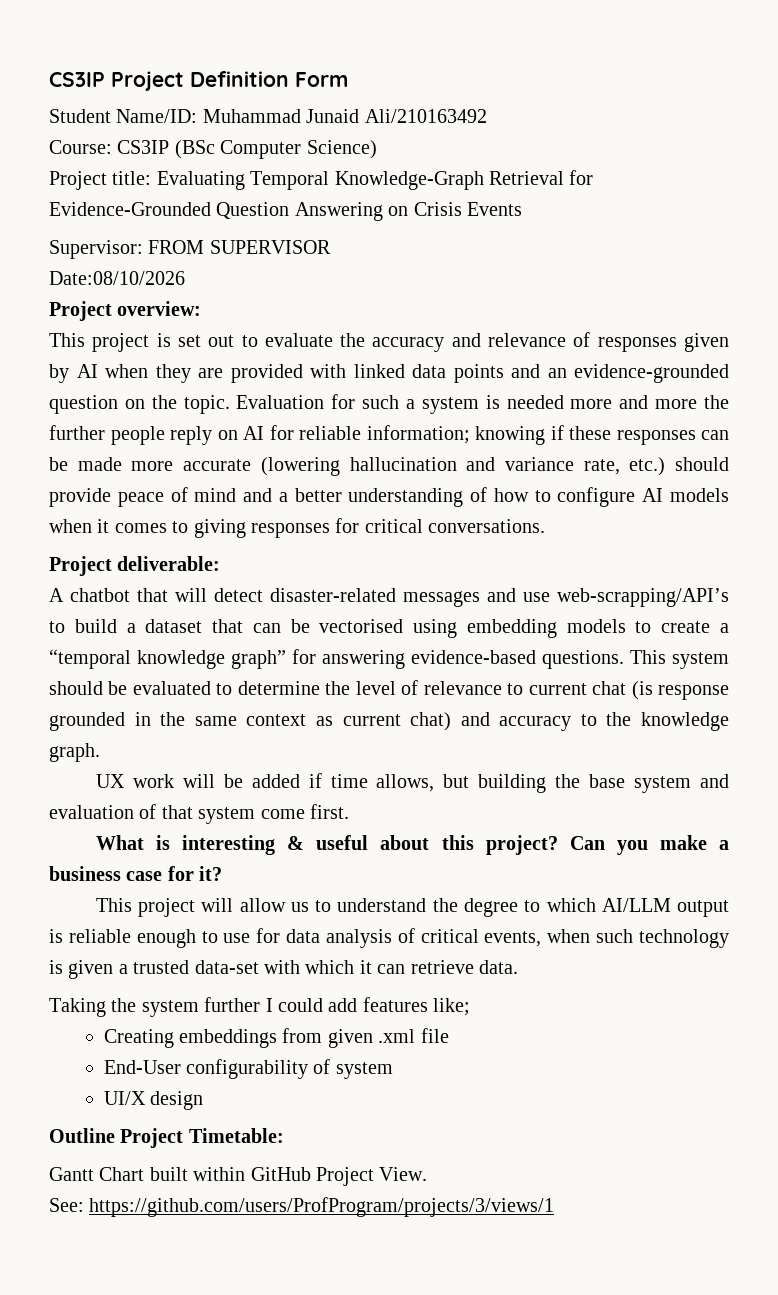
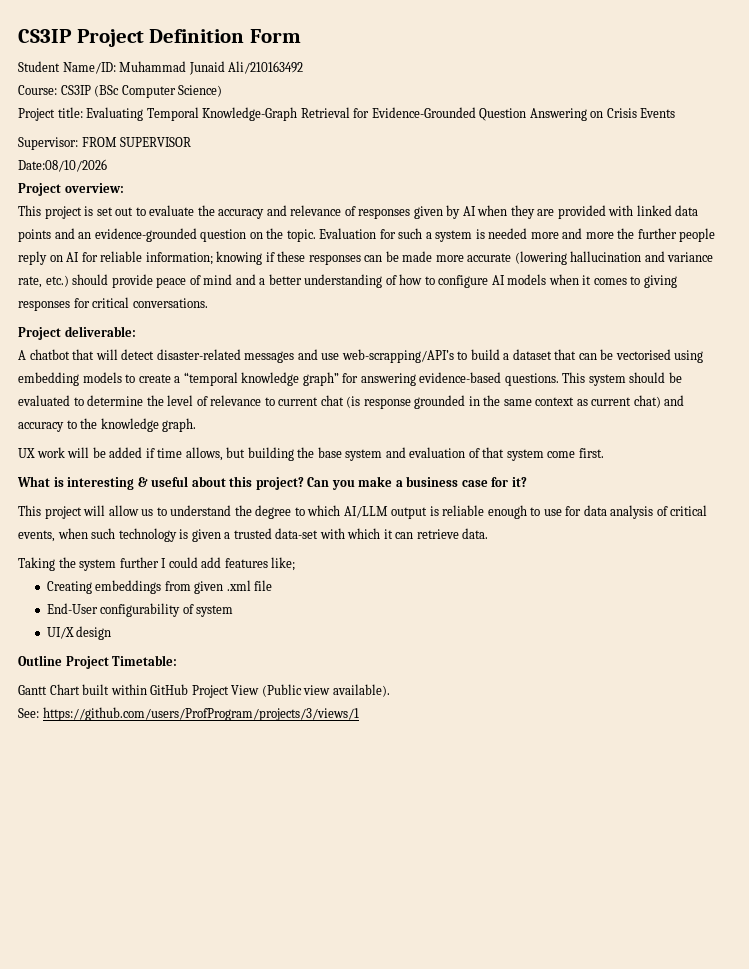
- Gantt Chart built within GitHub Project View.
+ Gantt Chart built within GitHub Project View (Public view available).

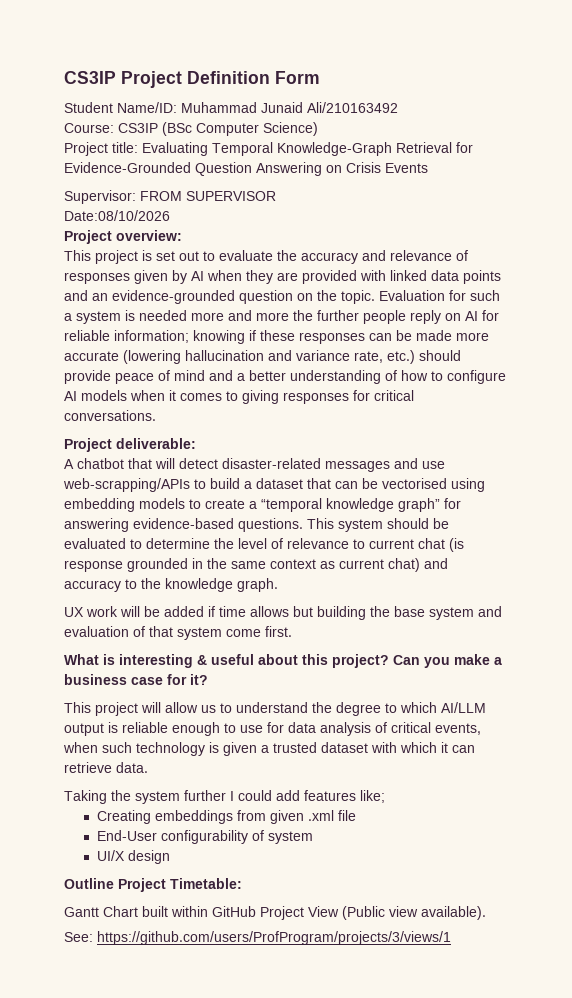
- A chatbot that will detect disaster-related messages and use web-scrapping/API’s to build a dataset that can be vectorised using embedding models to create a “temporal knowledge graph” for answering evidence-based questions.
+ A chatbot that will detect disaster-related messages and use web-scrapping/APIs to build a dataset that can be vectorised using embedding models to create a “temporal knowledge graph” for answering evidence-based questions.
- UX work will be added if time allows, but building the base system and evaluation of that system come first.
+ UX work will be added if time allows but building the base system and evaluation of that system come first.
- This project will allow us to understand the degree to which AI/LLM output is reliable enough to use for data analysis of critical events, when such technology is given a trusted data-set with which it can retrieve data.
+ This project will allow us to understand the degree to which AI/LLM output is reliable enough to use for data analysis of critical events, when such technology is given a trusted dataset with which it can retrieve data.

